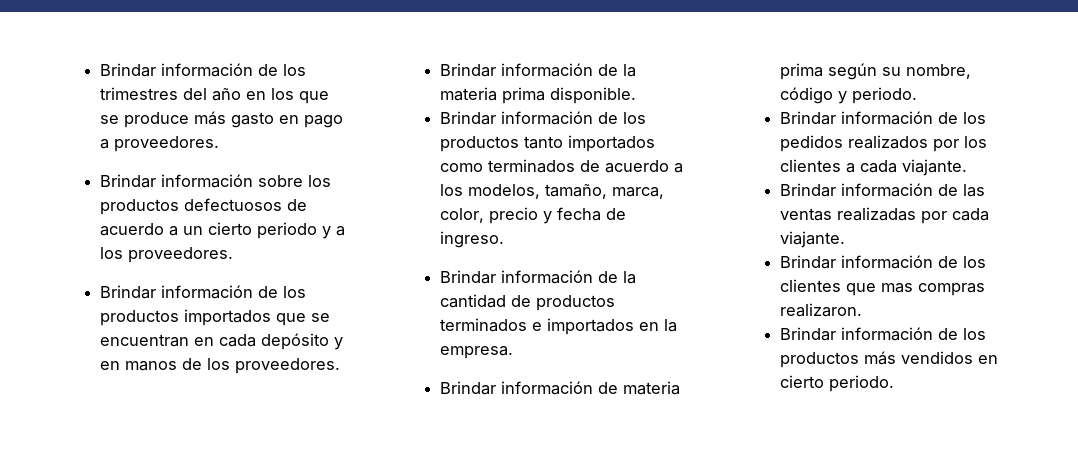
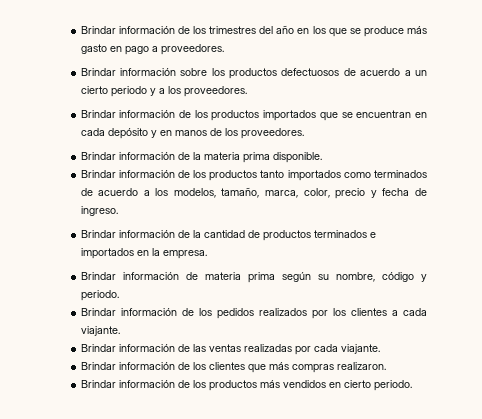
- Brindar información de los clientes que mas compras realizaron.
+ Brindar información de los clientes que más compras realizaron.

